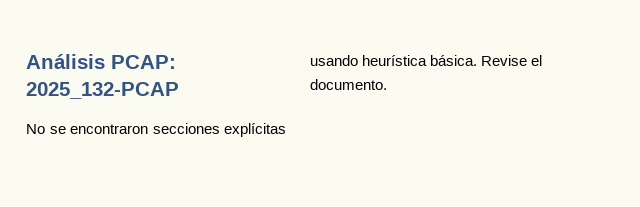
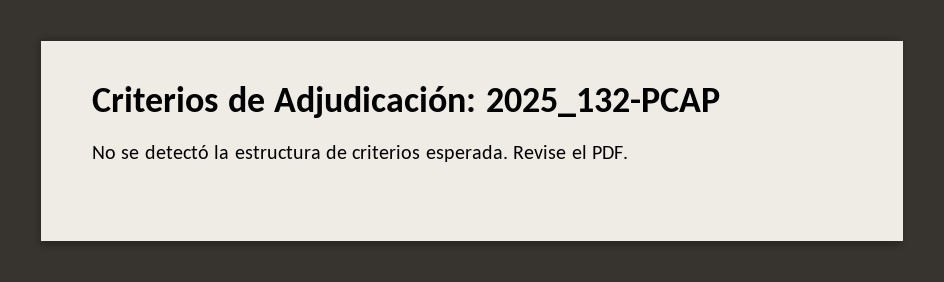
- Análisis PCAP: 2025_132-PCAP
+ Criterios de Adjudicación: 2025_132-PCAP
- No se encontraron secciones explícitas usando heurística básica.
+ No se detectó la estructura de criterios esperada.
- Revise el documento.
+ Revise el PDF.

